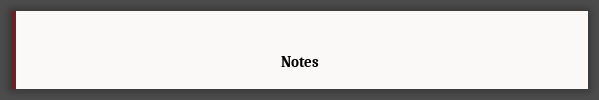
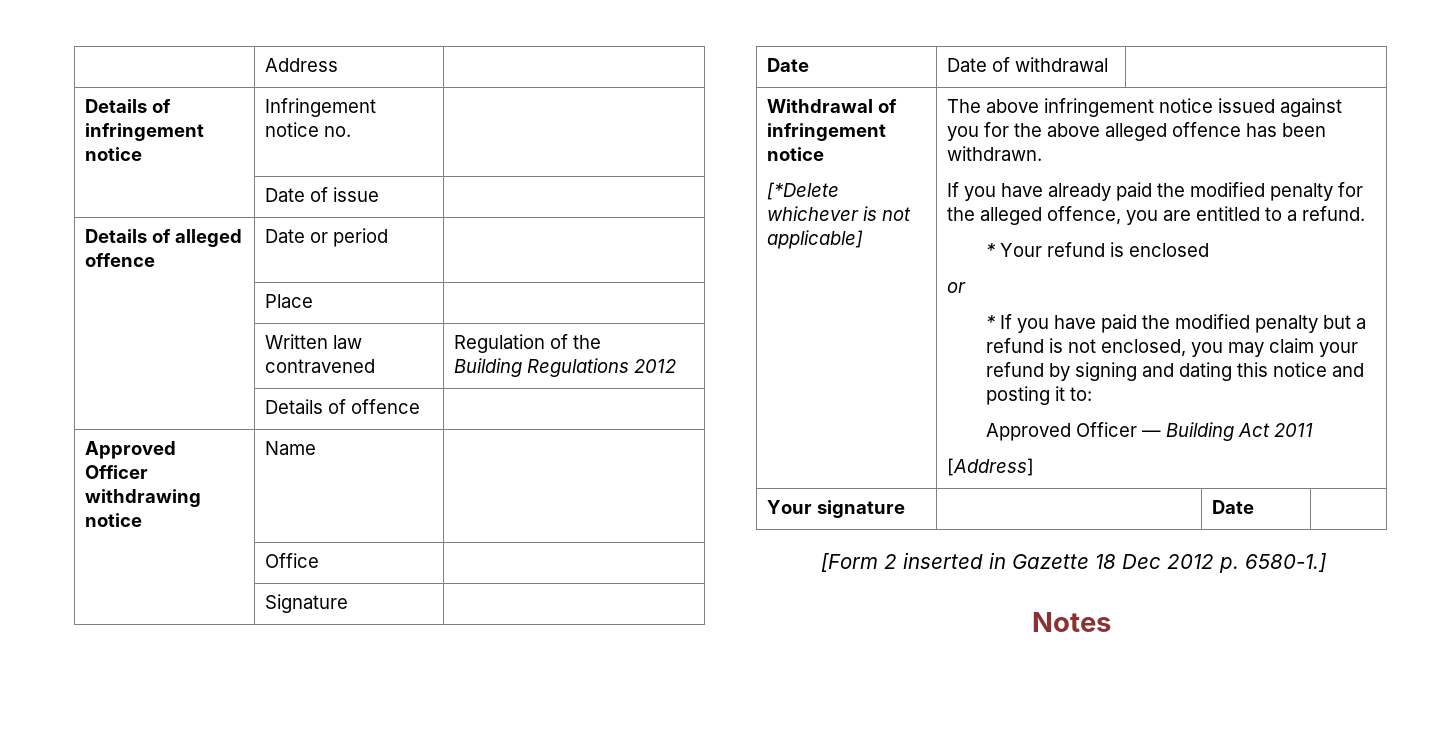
+ | Address |
+ Details of infringement notice | Infringement notice no. |
+ | Date of issue |
+ Details of alleged offence | Date or period |
+ | Place |
+ | Written law contravened | Regulation of the
+ Building Regulations 2012
+ | Details of offence |
+ Approved Officer withdrawing notice | Name |
+ | Office |
+ | Signature |
+ Date | Date of withdrawal |
+ Withdrawal of infringement notice
+ [*Delete whichever is not applicable] | The above infringement notice issued against you for the above alleged offence has been withdrawn.
+ If you have already paid the modified penalty for the alleged offence, you are entitled to a refund.
+ * Your refund is enclosed
+ or
+ * If you have paid the modified penalty but a refund is not enclosed, you may claim your refund by signing and dating this notice and posting it to:
+ Approved Officer — Building Act 2011
+ [Address]
+ Your signature | | Date |
+ [Form 2 inserted in Gazette 18 Dec 2012 p. 6580-1.]

